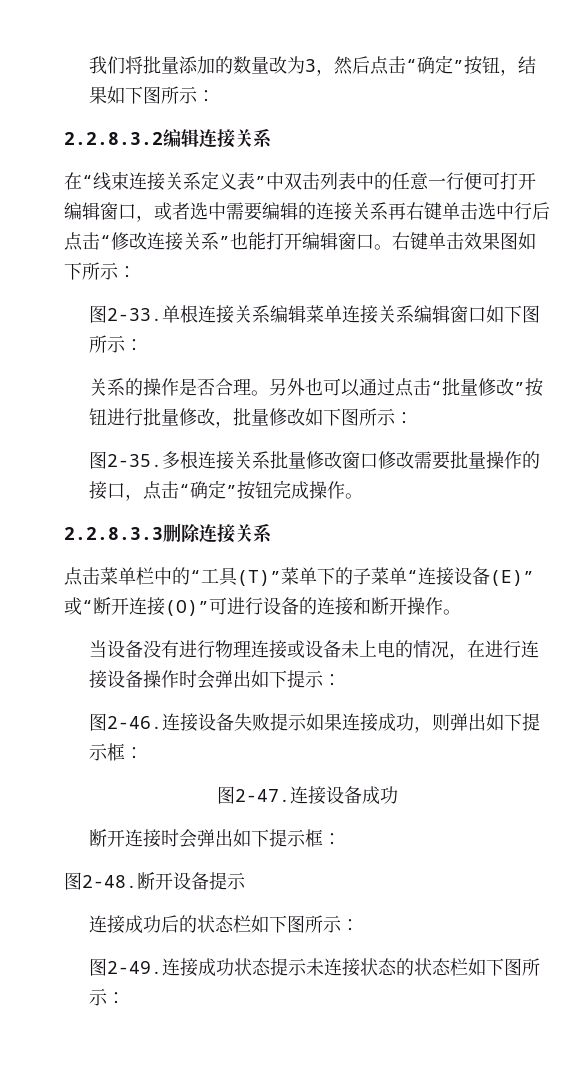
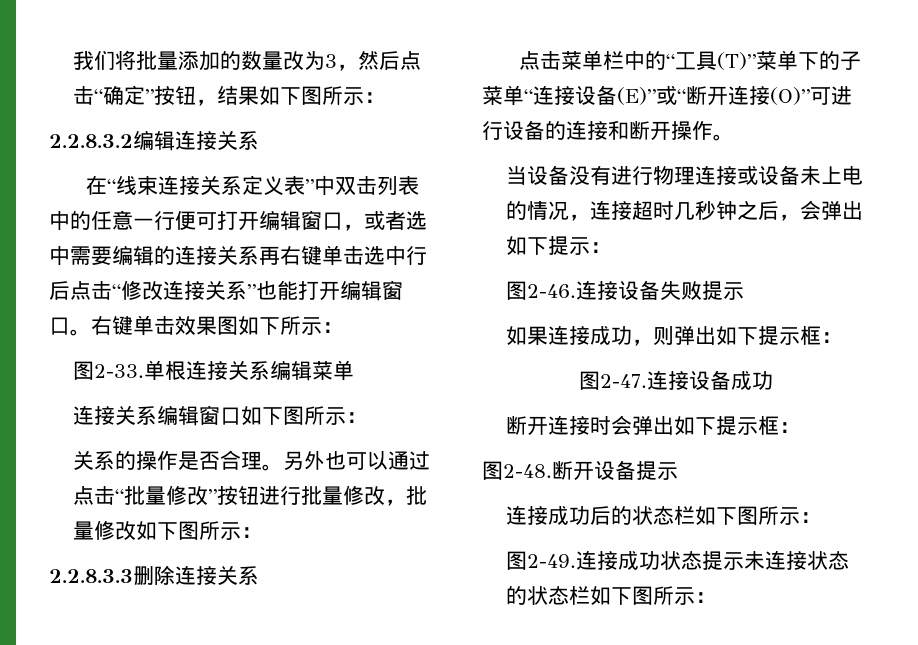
- 单根连接关系编辑菜单连接关系编辑窗口如下图所示：
+ 单根连接关系编辑菜单
+ 连接关系编辑窗口如下图所示：
- 图2-35.多根连接关系批量修改窗口修改需要批量操作的接口，点击“确定”按钮完成操作。
- 当设备没有进行物理连接或设备未上电的情况，在进行连接设备操作时会弹出如下提示：
+ 当设备没有进行物理连接或设备未上电的情况，连接超时几秒钟之后，会弹出如下提示：
- 连接设备失败提示如果连接成功，则弹出如下提示框：
+ 连接设备失败提示
+ 如果连接成功，则弹出如下提示框：

